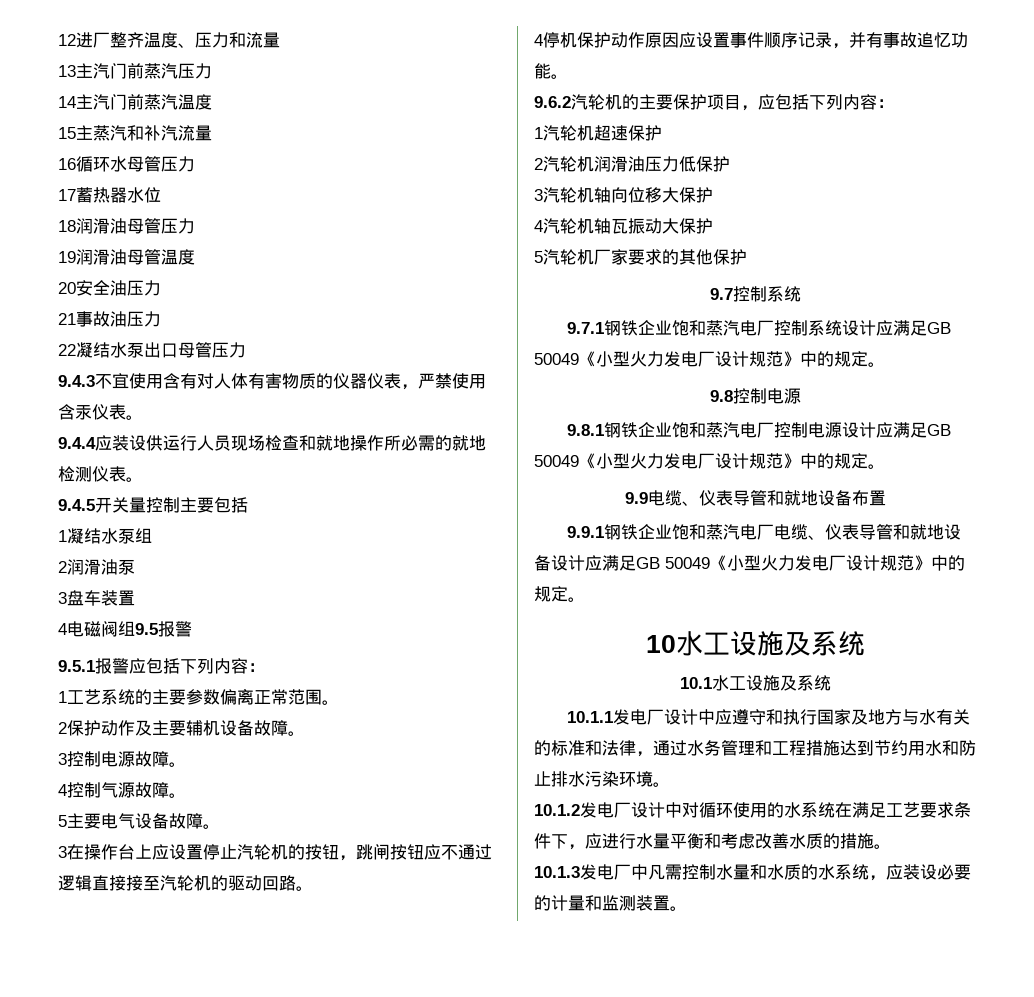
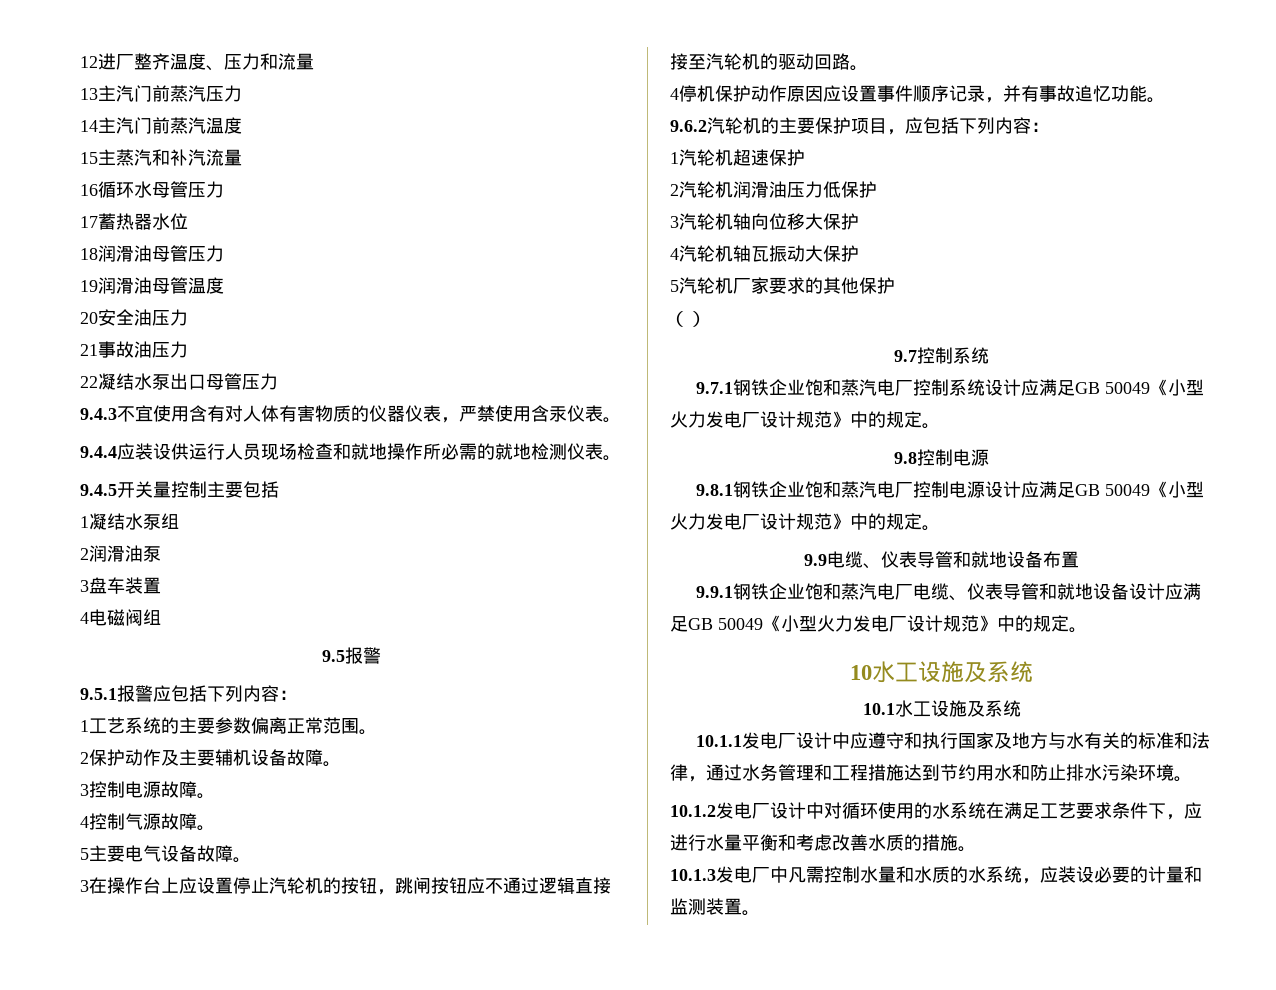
- 4电磁阀组9.5报警
+ 4电磁阀组
+ 9.5报警
+ （）

